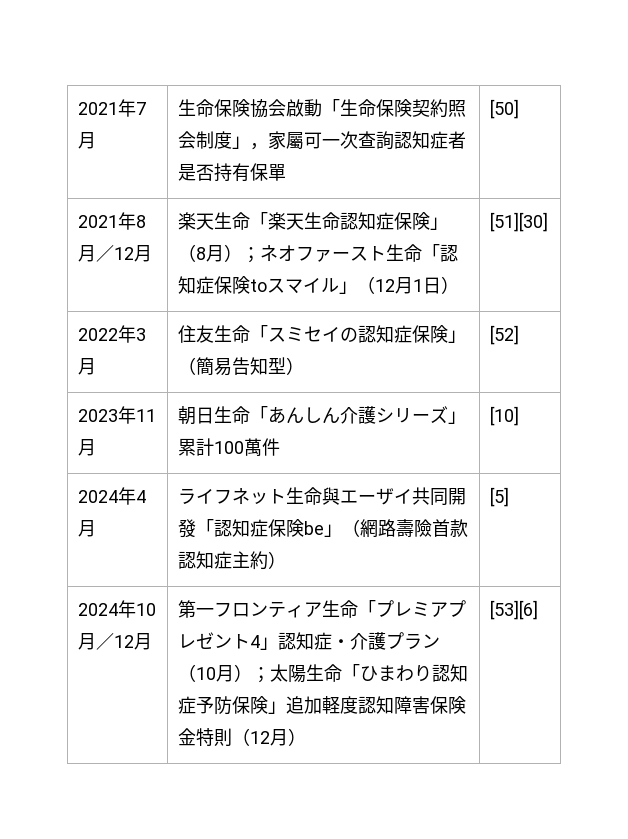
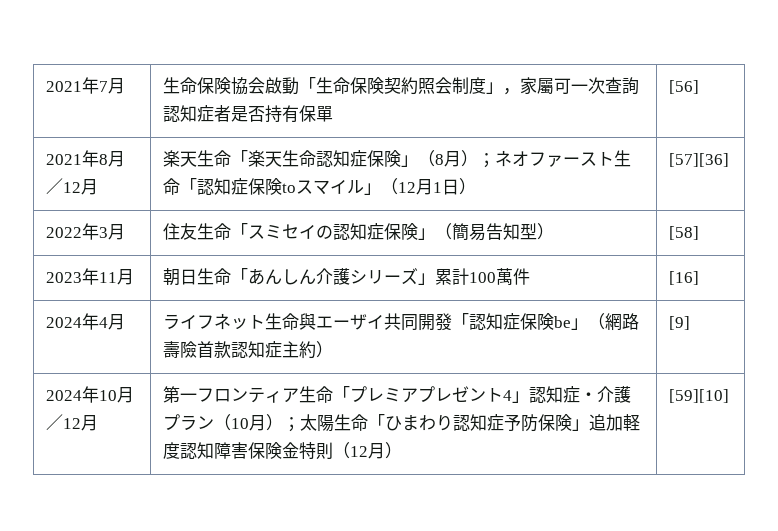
- 2021年7月 | 生命保険協会啟動「生命保険契約照会制度」，家屬可一次查詢認知症者是否持有保單 | [50]
+ 2021年7月 | 生命保険協会啟動「生命保険契約照会制度」，家屬可一次查詢認知症者是否持有保單 | [56]
- 2021年8月／12月 | 楽天生命「楽天生命認知症保険」（8月）；ネオファースト生命「認知症保険toスマイル」（12月1日） | [51][30]
+ 2021年8月／12月 | 楽天生命「楽天生命認知症保険」（8月）；ネオファースト生命「認知症保険toスマイル」（12月1日） | [57][36]
- 2022年3月 | 住友生命「スミセイの認知症保険」（簡易告知型） | [52]
+ 2022年3月 | 住友生命「スミセイの認知症保険」（簡易告知型） | [58]
- 2023年11月 | 朝日生命「あんしん介護シリーズ」累計100萬件 | [10]
+ 2023年11月 | 朝日生命「あんしん介護シリーズ」累計100萬件 | [16]
- 2024年4月 | ライフネット生命與エーザイ共同開發「認知症保険be」（網路壽險首款認知症主約） | [5]
+ 2024年4月 | ライフネット生命與エーザイ共同開發「認知症保険be」（網路壽險首款認知症主約） | [9]
- [53][6]
+ [59][10]

